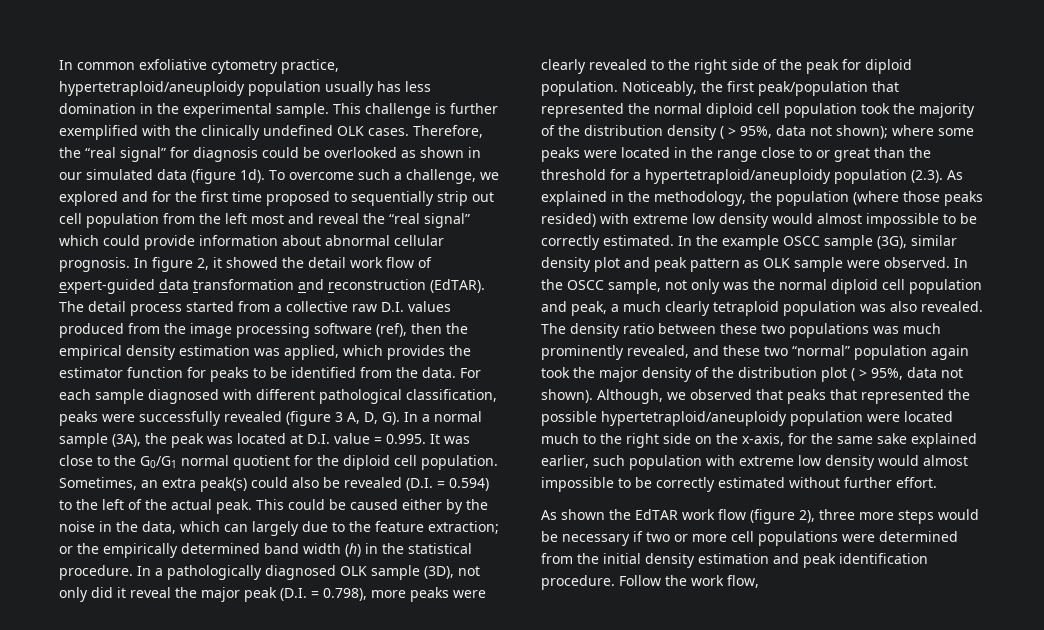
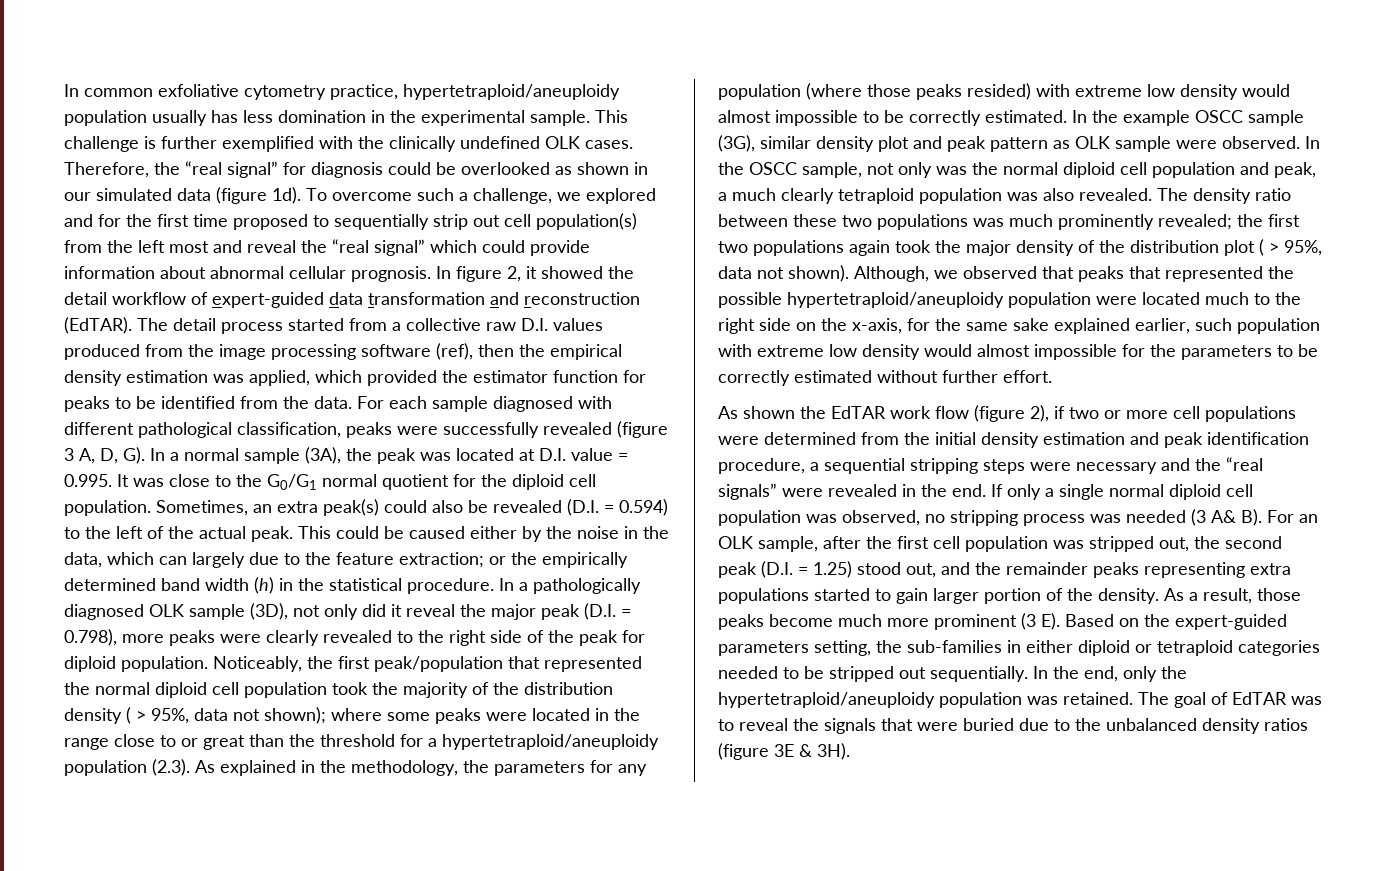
- To overcome such a challenge, we explored and for the first time proposed to sequentially strip out cell population from the left most and reveal the “real signal” which could provide information about abnormal cellular prognosis.
+ To overcome such a challenge, we explored and for the first time proposed to sequentially strip out cell population(s) from the left most and reveal the “real signal” which could provide information about abnormal cellular prognosis.
- In figure 2, it showed the detail work flow of expert-guided data transformation and reconstruction (EdTAR).
+ In figure 2, it showed the detail workflow of expert-guided data transformation and reconstruction (EdTAR).
- The detail process started from a collective raw D.I. values produced from the image processing software (ref), then the empirical density estimation was applied, which provides the estimator function for peaks to be identified from the data.
+ The detail process started from a collective raw D.I. values produced from the image processing software (ref), then the empirical density estimation was applied, which provided the estimator function for peaks to be identified from the data.
- where some peaks were located in the range close to or great than the threshold for a hypertetraploid/aneuploidy population (2.3). As explained in the methodology, the population (where those peaks resided) with extreme low density would almost impossible to be correctly estimated.
+ where some peaks were located in the range close to or great than the threshold for a hypertetraploid/aneuploidy population (2.3). As explained in the methodology, the parameters for any population (where those peaks resided) with extreme low density would almost impossible to be correctly estimated.
- The density ratio between these two populations was much prominently revealed, and these two “normal” population again took the major density of the distribution plot ( > 95%, data not shown).
+ The density ratio between these two populations was much prominently revealed; the first two populations again took the major density of the distribution plot ( > 95%, data not shown).
- Although, we observed that peaks that represented the possible hypertetraploid/aneuploidy population were located much to the right side on the x-axis, for the same sake explained earlier, such population with extreme low density would almost impossible to be correctly estimated without further effort.
+ Although, we observed that peaks that represented the possible hypertetraploid/aneuploidy population were located much to the right side on the x-axis, for the same sake explained earlier, such population with extreme low density would almost impossible for the parameters to be correctly estimated without further effort.
- As shown the EdTAR work flow (figure 2), three more steps would be necessary if two or more cell populations were determined from the initial density estimation and peak identification procedure. Follow the work flow,
+ As shown the EdTAR work flow (figure 2), if two or more cell populations were determined from the initial density estimation and peak identification procedure, a sequential stripping steps were necessary and the “real signals” were revealed in the end. If only a single normal diploid cell population was observed, no stripping process was needed (3 A& B). For an OLK sample, after the first cell population was stripped out, the second peak (D.I. = 1.25) stood out, and the remainder peaks representing extra populations started to gain larger portion of the density. As a result, those peaks become much more prominent (3 E). Based on the expert-guided parameters setting, the sub-families in either diploid or tetraploid categories needed to be stripped out sequentially. In the end, only the hypertetraploid/aneuploidy population was retained. The goal of EdTAR was to reveal the signals that were buried due to the unbalanced density ratios (figure 3E & 3H).

